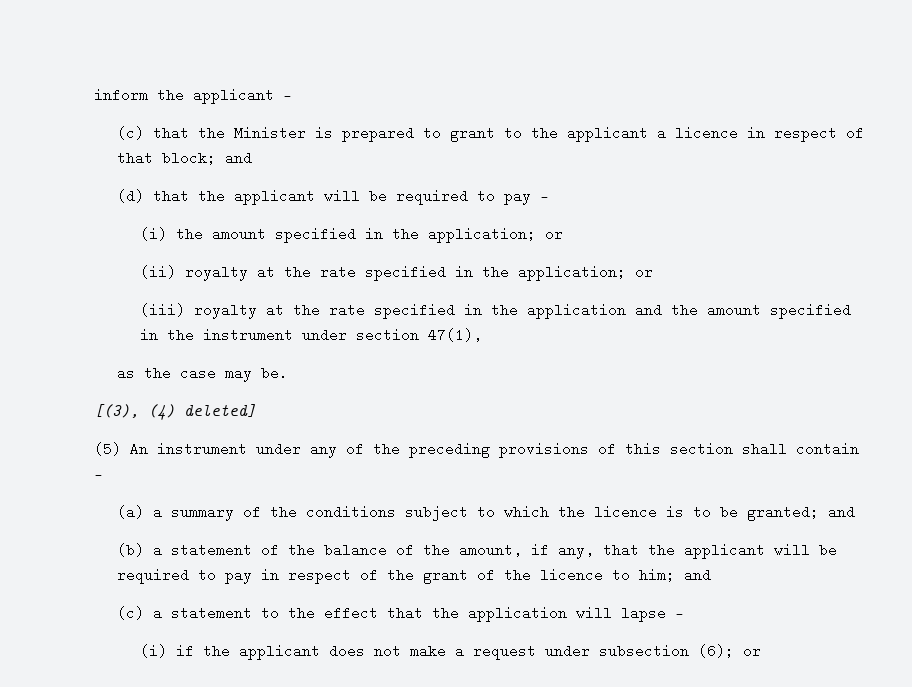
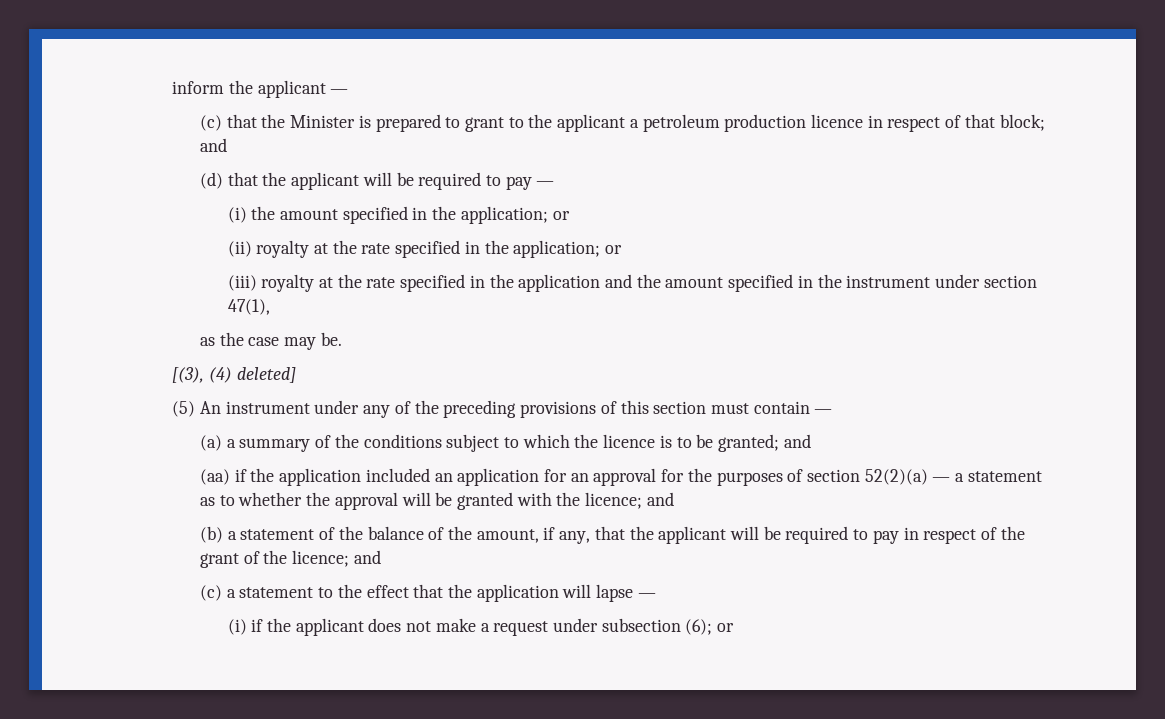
- (c) that the Minister is prepared to grant to the applicant a licence in respect of that block; and
+ (c) that the Minister is prepared to grant to the applicant a petroleum production licence in respect of that block; and
- (5) An instrument under any of the preceding provisions of this section shall contain —
+ (5) An instrument under any of the preceding provisions of this section must contain —
+ (aa) if the application included an application for an approval for the purposes of section 52(2)(a) — a statement as to whether the approval will be granted with the licence; and
- (b) a statement of the balance of the amount, if any, that the applicant will be required to pay in respect of the grant of the licence to him; and
+ (b) a statement of the balance of the amount, if any, that the applicant will be required to pay in respect of the grant of the licence; and

